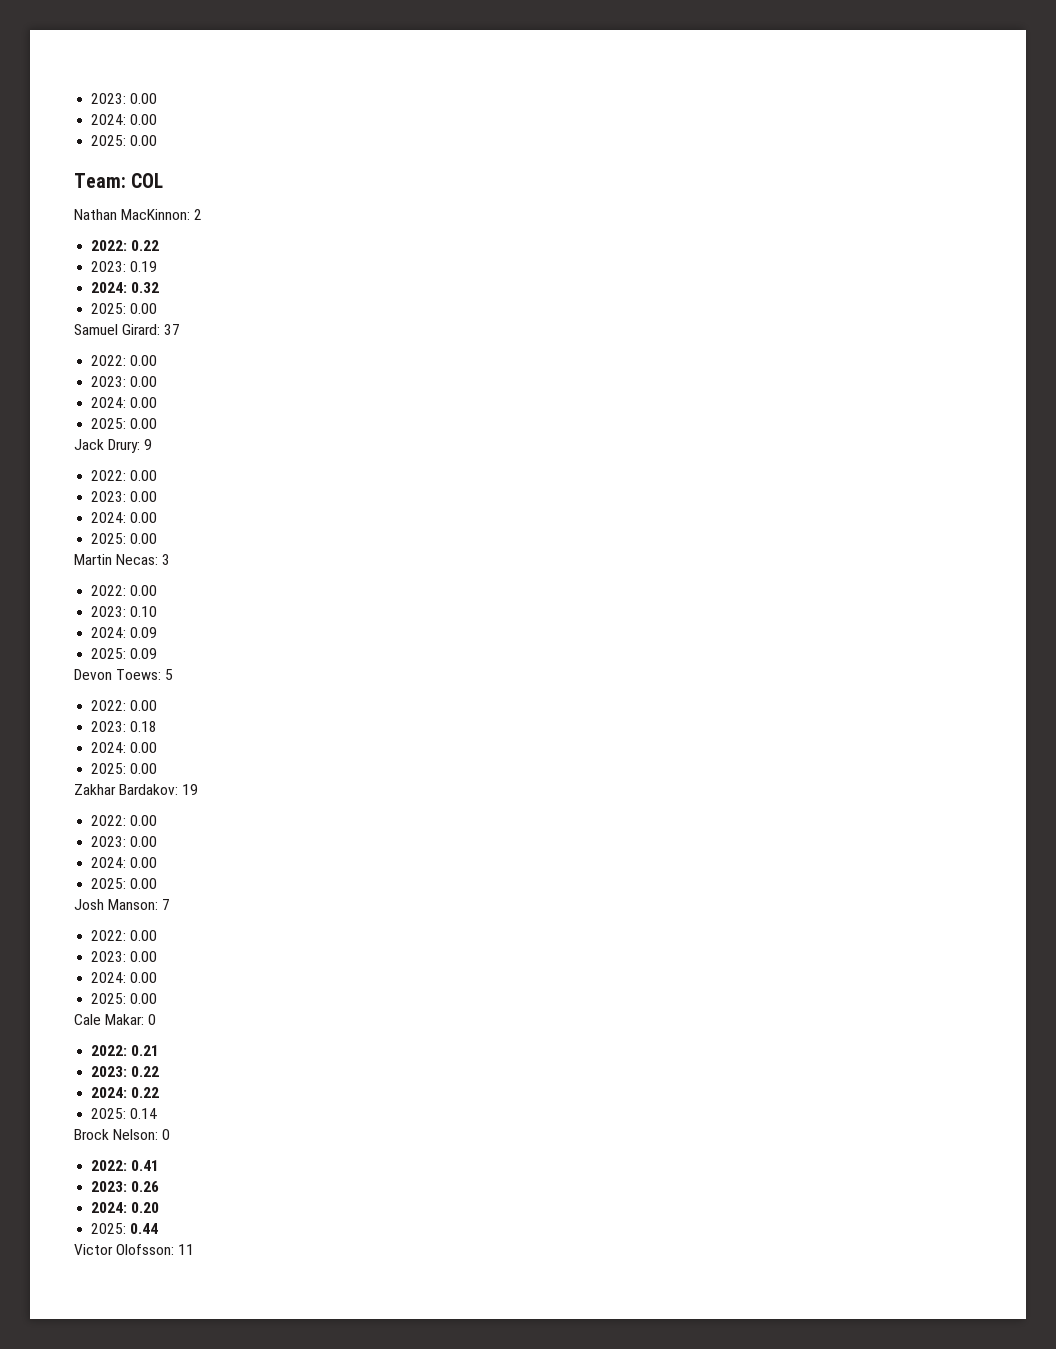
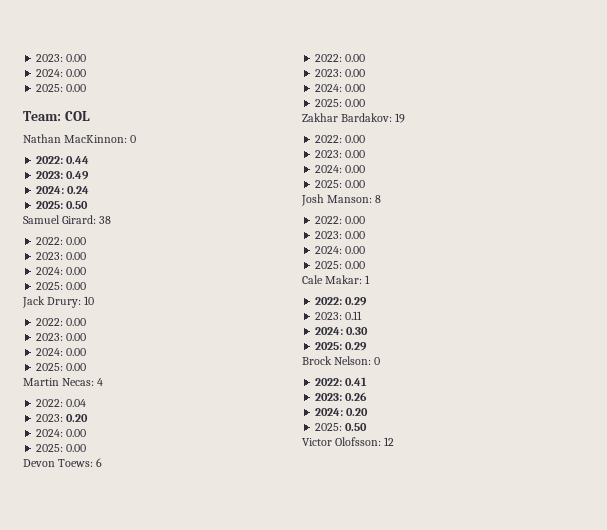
- Nathan MacKinnon: 2
- 2022: 0.22
- 2023: 0.19
- 2024: 0.32
- 2025: 0.00
+ Nathan MacKinnon: 0
+ 2022: 0.44
+ 2023: 0.49
+ 2024: 0.24
+ 2025: 0.50
- Samuel Girard: 37
+ Samuel Girard: 38
- Jack Drury: 9
+ Jack Drury: 10
- Martin Necas: 3
+ Martin Necas: 4
+ 2022: 0.04
+ 2023: 0.20
+ 2024: 0.00
+ 2025: 0.00
+ Devon Toews: 6
  2022: 0.00
- 2023: 0.10
- 2024: 0.09
- 2025: 0.09
- Devon Toews: 5
- 2022: 0.00
- 2023: 0.18
+ 2023: 0.00
- Josh Manson: 7
+ Josh Manson: 8
- Cale Makar: 0
- 2022: 0.21
- 2023: 0.22
- 2024: 0.22
- 2025: 0.14
+ Cale Makar: 1
+ 2022: 0.29
+ 2023: 0.11
+ 2024: 0.30
+ 2025: 0.29
  2024: 0.20
- 2025: 0.44
+ 2025: 0.50
- Victor Olofsson: 11
+ Victor Olofsson: 12

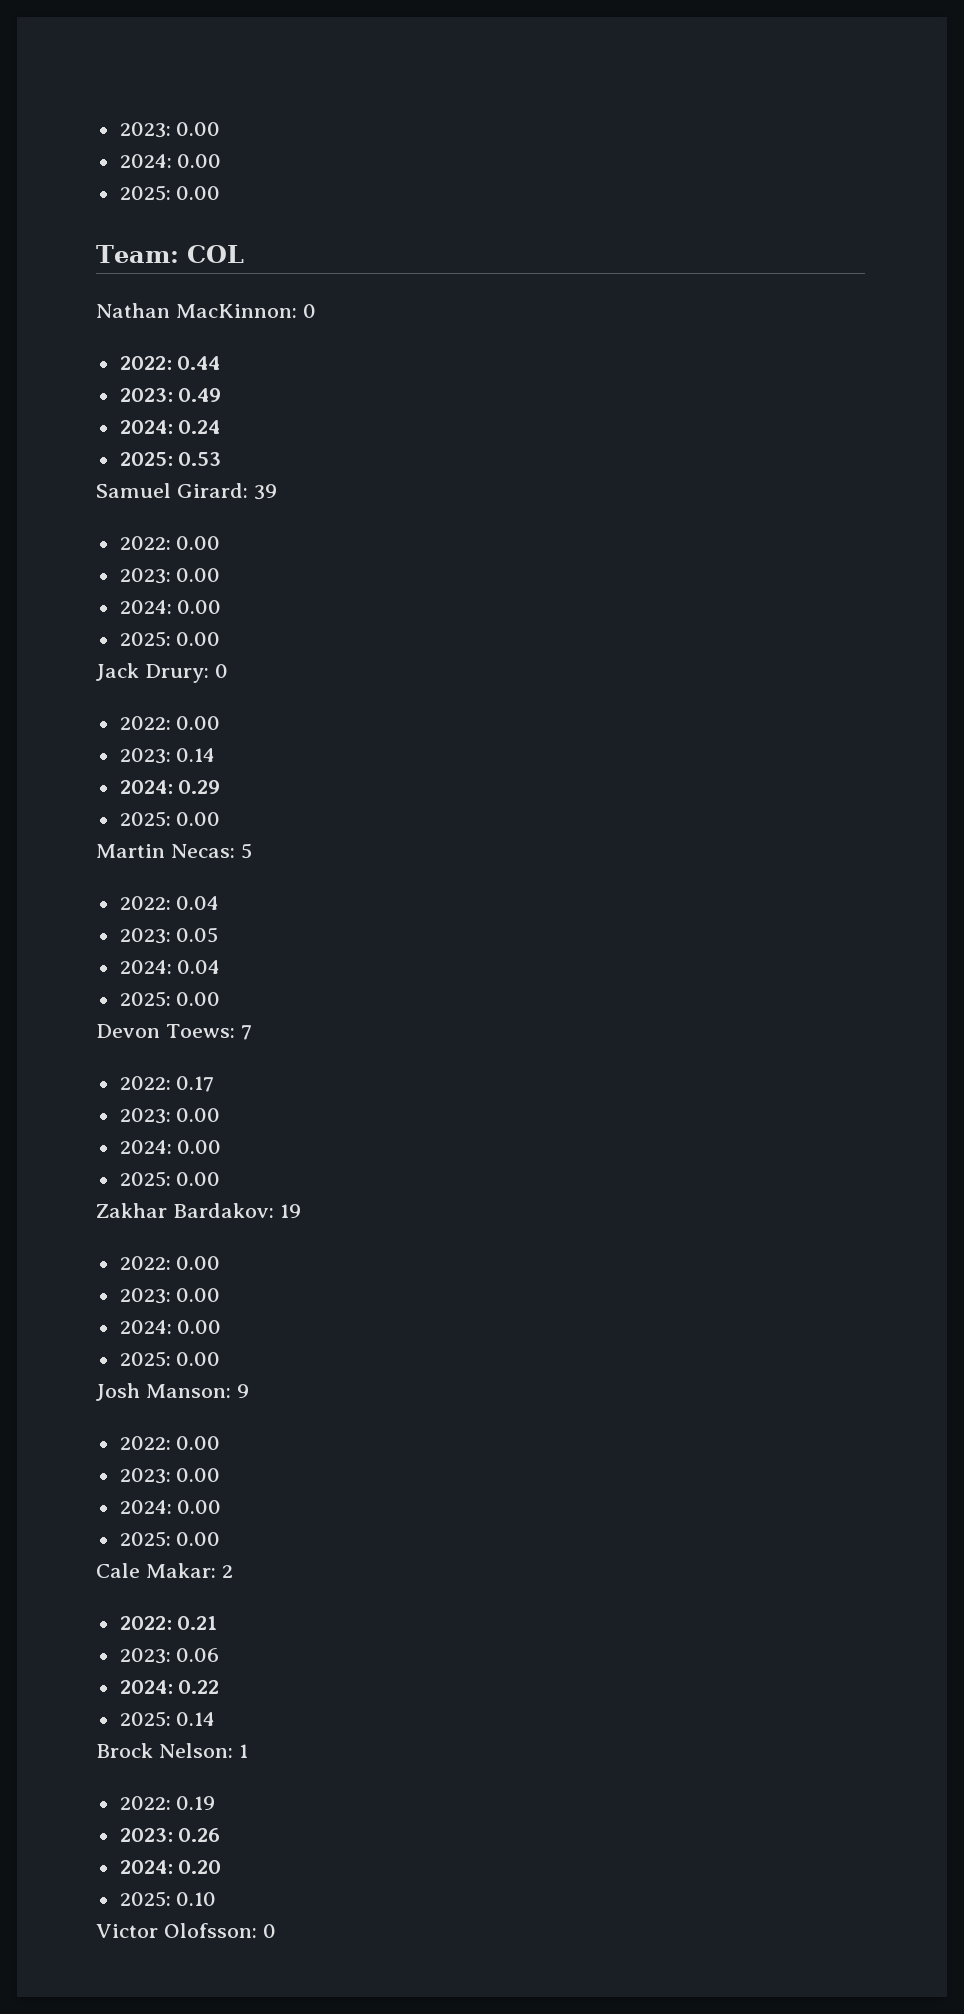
  2024: 0.24
- 2025: 0.50
+ 2025: 0.53
- Samuel Girard: 38
+ Samuel Girard: 39
- Jack Drury: 10
+ Jack Drury: 0
  2022: 0.00
- 2023: 0.00
- 2024: 0.00
+ 2023: 0.14
+ 2024: 0.29
- Martin Necas: 4
+ Martin Necas: 5
- 2023: 0.20
- 2024: 0.00
+ 2023: 0.05
+ 2024: 0.04
- Devon Toews: 6
- 2022: 0.00
+ Devon Toews: 7
+ 2022: 0.17
- Josh Manson: 8
+ Josh Manson: 9
- Cale Makar: 1
- 2022: 0.29
- 2023: 0.11
- 2024: 0.30
- 2025: 0.29
- Brock Nelson: 0
- 2022: 0.41
+ Cale Makar: 2
+ 2022: 0.21
+ 2023: 0.06
+ 2024: 0.22
+ 2025: 0.14
+ Brock Nelson: 1
+ 2022: 0.19
  2024: 0.20
- 2025: 0.50
+ 2025: 0.10
- Victor Olofsson: 12
+ Victor Olofsson: 0

